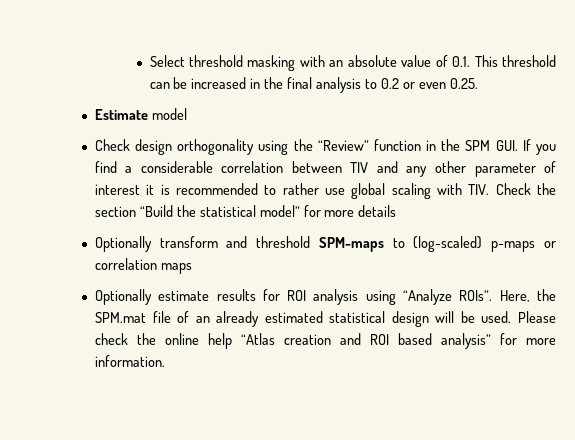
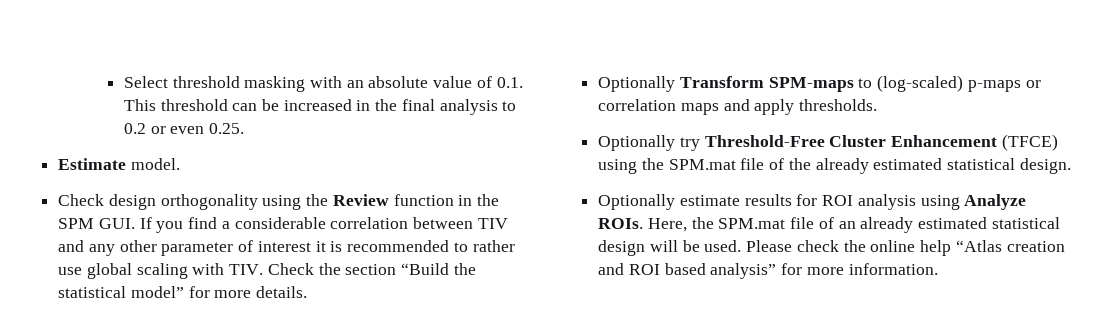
- Estimate model
+ Estimate model.
- Check design orthogonality using the “Review” function in the SPM GUI. If you find a considerable correlation between TIV and any other parameter of interest it is recommended to rather use global scaling with TIV. Check the section “Build the statistical model” for more details
- Optionally transform and threshold SPM-maps to (log-scaled) p-maps or correlation maps
+ Check design orthogonality using the Review function in the SPM GUI. If you find a considerable correlation between TIV and any other parameter of interest it is recommended to rather use global scaling with TIV. Check the section “Build the statistical model” for more details.
+ Optionally Transform SPM-maps to (log-scaled) p-maps or correlation maps and apply thresholds.
+ Optionally try Threshold-Free Cluster Enhancement (TFCE) using the SPM.mat file of the already estimated statistical design.
- Optionally estimate results for ROI analysis using “Analyze ROIs”.
+ Optionally estimate results for ROI analysis using Analyze ROIs.

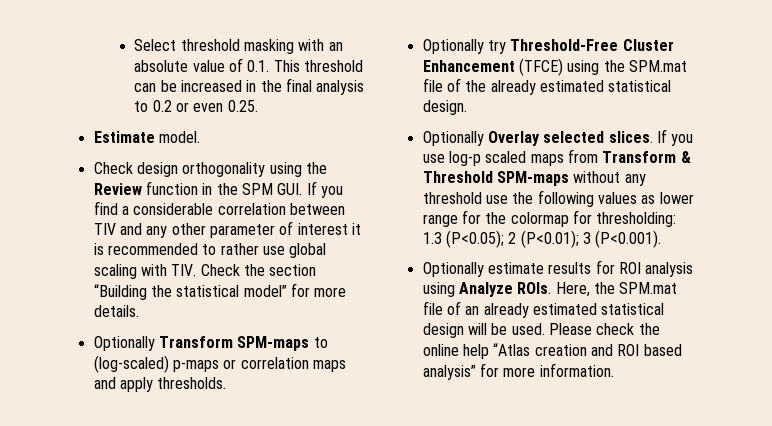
- Check design orthogonality using the Review function in the SPM GUI. If you find a considerable correlation between TIV and any other parameter of interest it is recommended to rather use global scaling with TIV. Check the section “Build the statistical model” for more details.
+ Check design orthogonality using the Review function in the SPM GUI. If you find a considerable correlation between TIV and any other parameter of interest it is recommended to rather use global scaling with TIV. Check the section “Building the statistical model” for more details.
+ Optionally Overlay selected slices. If you use log-p scaled maps from Transform & Threshold SPM-maps without any threshold use the following values as lower range for the colormap for thresholding: 1.3 (P<0.05); 2 (P<0.01); 3 (P<0.001).

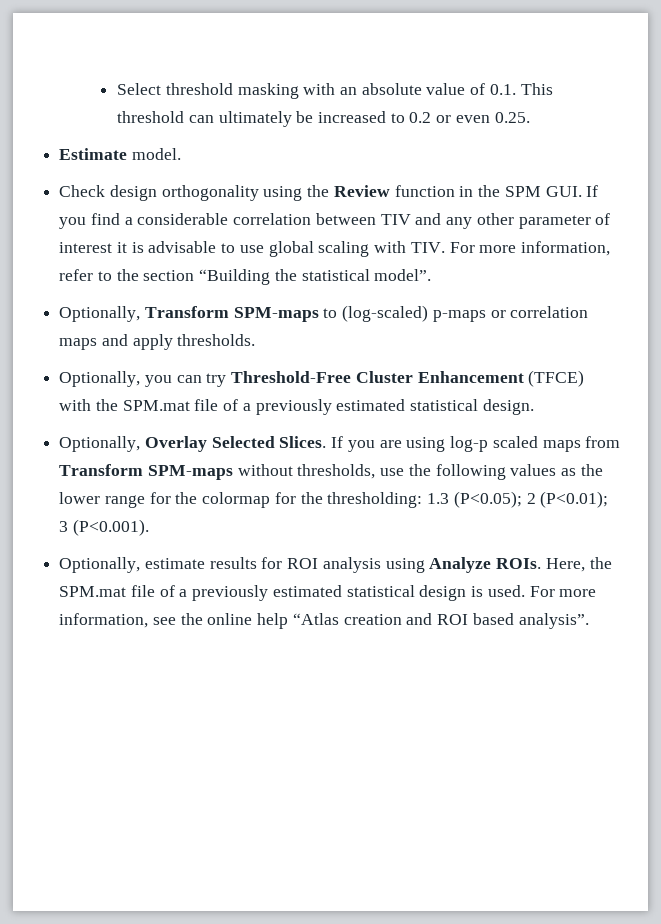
- Select threshold masking with an absolute value of 0.1. This threshold can be increased in the final analysis to 0.2 or even 0.25.
+ Select threshold masking with an absolute value of 0.1. This threshold can ultimately be increased to 0.2 or even 0.25.
- Check design orthogonality using the Review function in the SPM GUI. If you find a considerable correlation between TIV and any other parameter of interest it is recommended to rather use global scaling with TIV. Check the section “Building the statistical model” for more details.
- Optionally Transform SPM-maps to (log-scaled) p-maps or correlation maps and apply thresholds.
+ Check design orthogonality using the Review function in the SPM GUI. If you find a considerable correlation between TIV and any other parameter of interest it is advisable to use global scaling with TIV. For more information, refer to the section “Building the statistical model”.
+ Optionally, Transform SPM-maps to (log-scaled) p-maps or correlation maps and apply thresholds.
- Optionally try Threshold-Free Cluster Enhancement (TFCE) using the SPM.mat file of the already estimated statistical design.
+ Optionally, you can try Threshold-Free Cluster Enhancement (TFCE) with the SPM.mat file of a previously estimated statistical design.
- Optionally Overlay selected slices. If you use log-p scaled maps from Transform & Threshold SPM-maps without any threshold use the following values as lower range for the colormap for thresholding: 1.3 (P<0.05); 2 (P<0.01); 3 (P<0.001).
+ Optionally, Overlay Selected Slices. If you are using log-p scaled maps from Transform SPM-maps without thresholds, use the following values as the lower range for the colormap for the thresholding: 1.3 (P<0.05); 2 (P<0.01); 3 (P<0.001).
- Optionally estimate results for ROI analysis using Analyze ROIs.
+ Optionally, estimate results for ROI analysis using Analyze ROIs.
- Here, the SPM.mat file of an already estimated statistical design will be used. Please check the online help “Atlas creation and ROI based analysis” for more information.
+ Here, the SPM.mat file of a previously estimated statistical design is used. For more information, see the online help “Atlas creation and ROI based analysis”.

